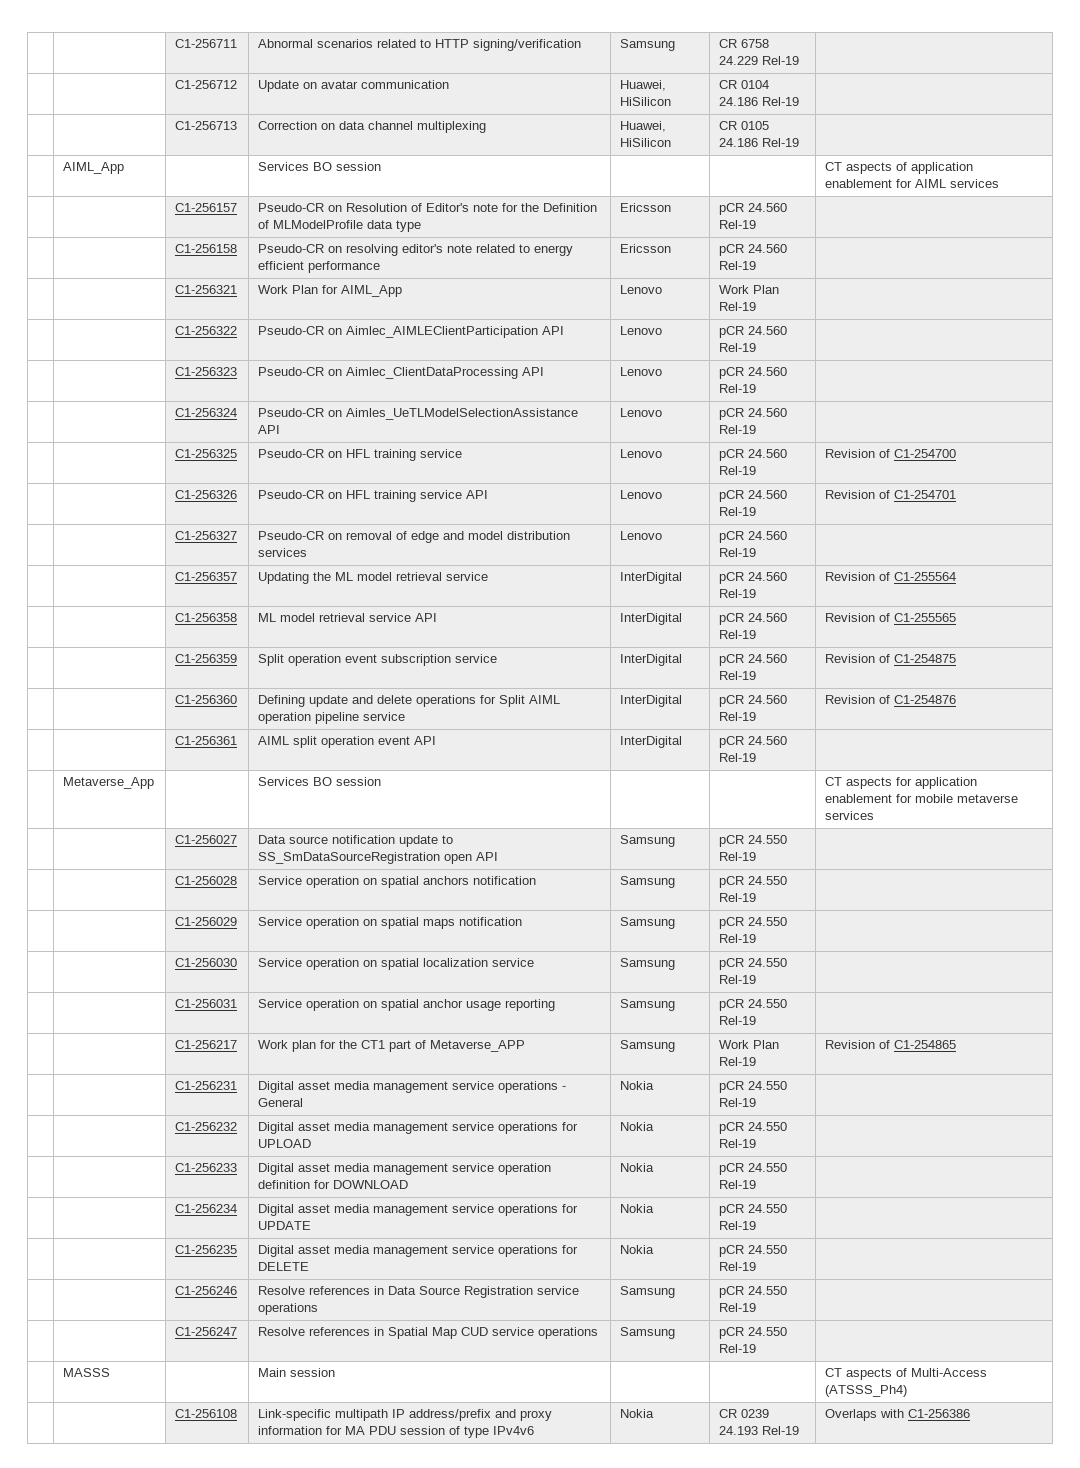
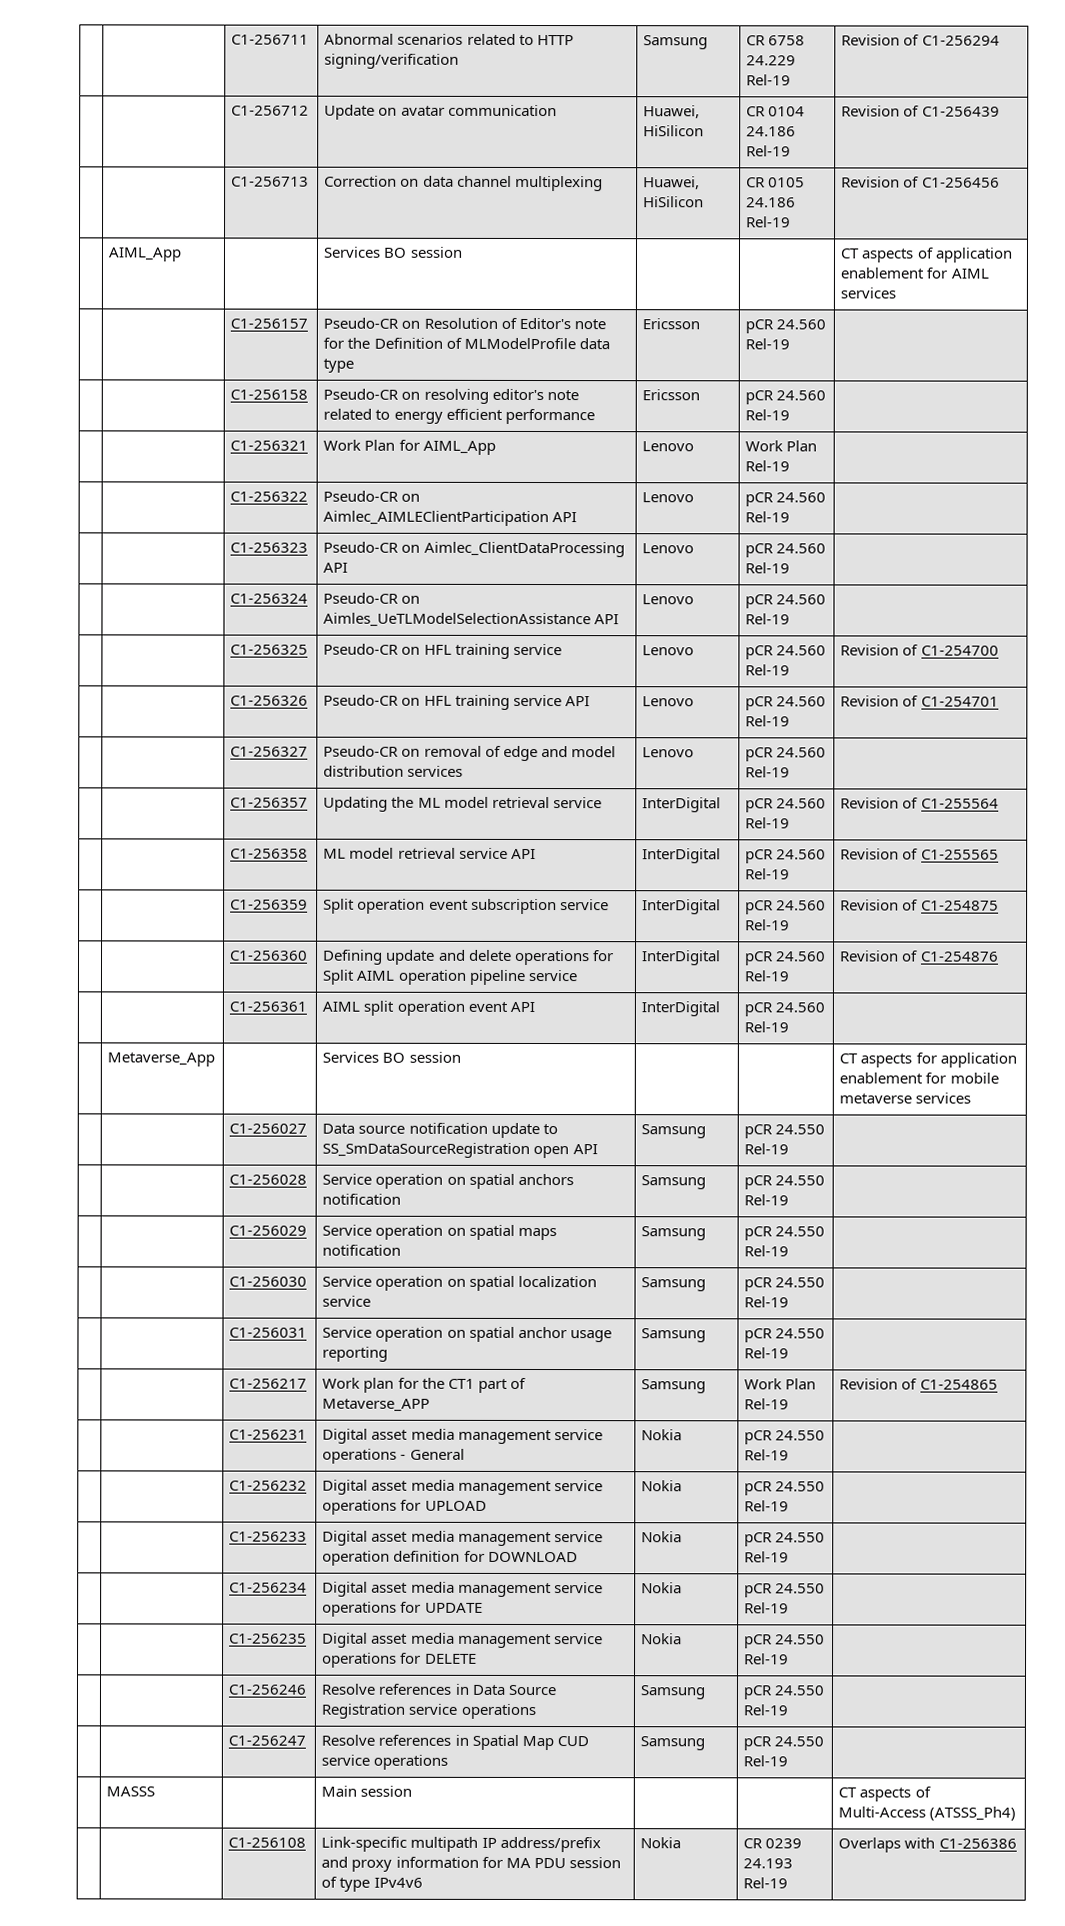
- | | C1-256711 | Abnormal scenarios related to HTTP signing/verification | Samsung | CR 6758 24.229 Rel-19 |
+ | | C1-256711 | Abnormal scenarios related to HTTP signing/verification | Samsung | CR 6758 24.229 Rel-19 | Revision of C1-256294
- | | C1-256712 | Update on avatar communication | Huawei, HiSilicon | CR 0104 24.186 Rel-19 |
+ | | C1-256712 | Update on avatar communication | Huawei, HiSilicon | CR 0104 24.186 Rel-19 | Revision of C1-256439
- | | C1-256713 | Correction on data channel multiplexing | Huawei, HiSilicon | CR 0105 24.186 Rel-19 |
+ | | C1-256713 | Correction on data channel multiplexing | Huawei, HiSilicon | CR 0105 24.186 Rel-19 | Revision of C1-256456

